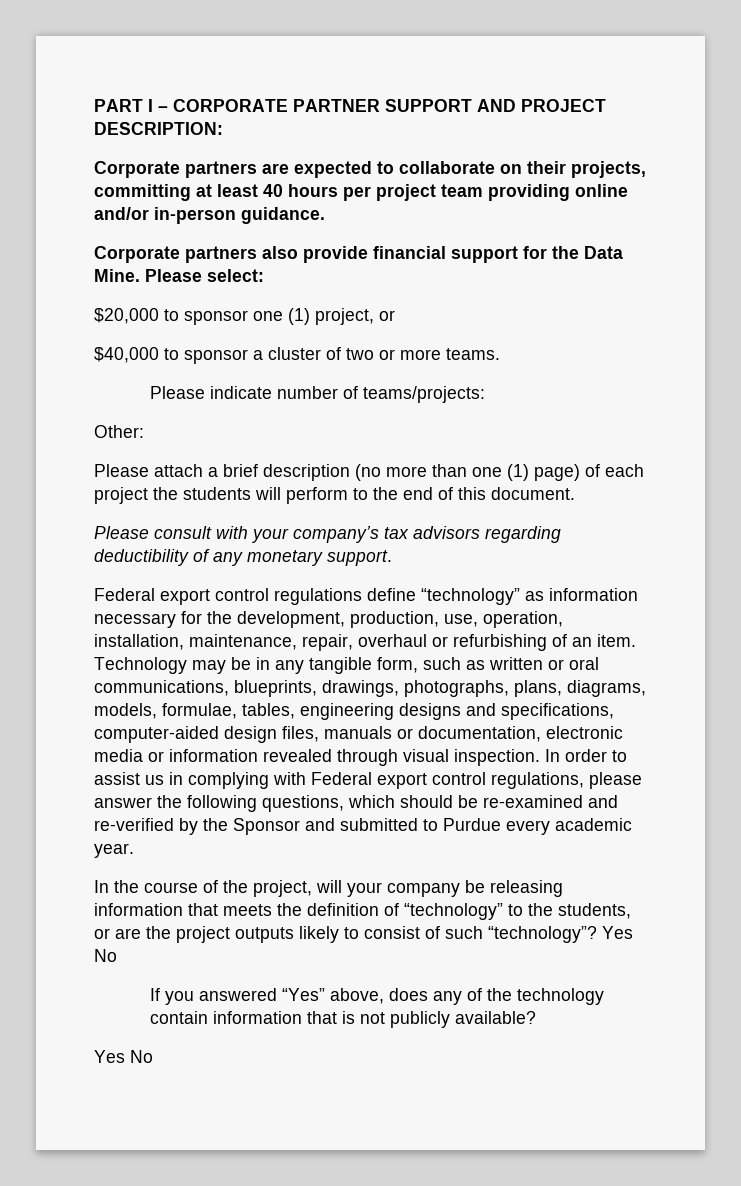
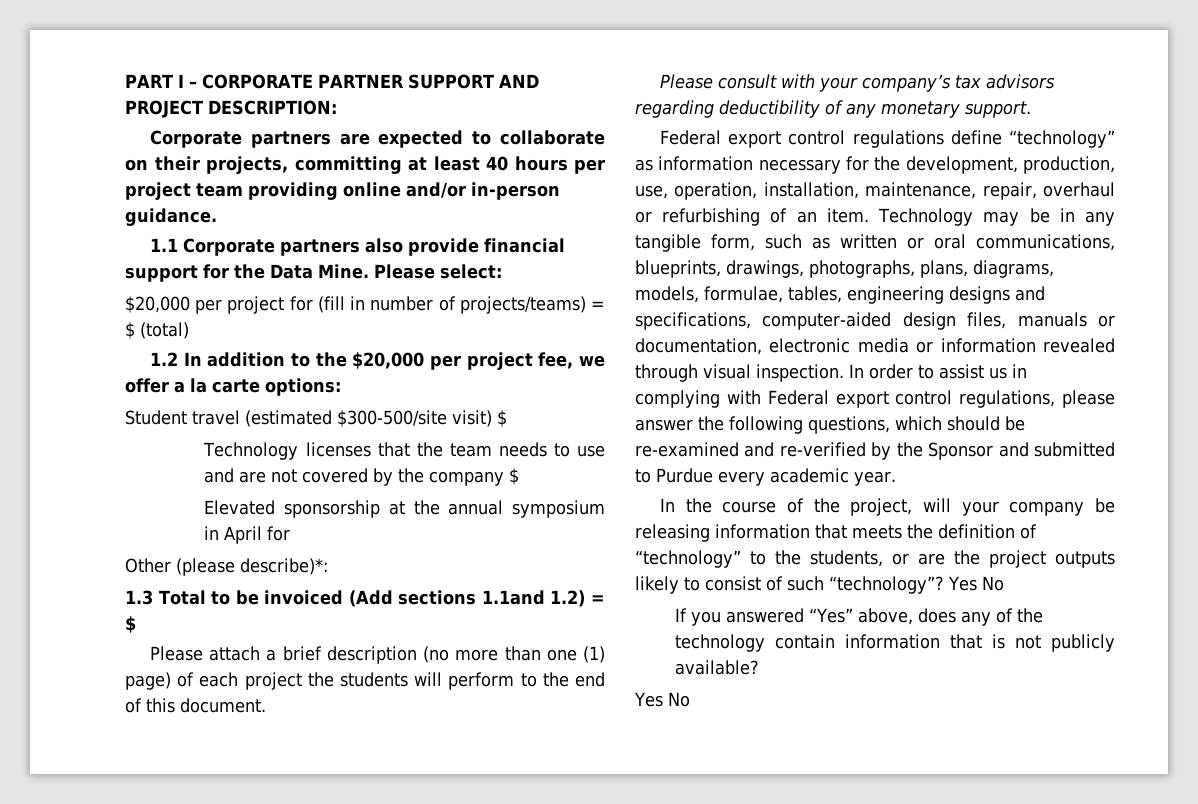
- Corporate partners also provide financial support for the Data Mine.
+ 1.1 Corporate partners also provide financial support for the Data Mine.
- $20,000 to sponsor one (1) project, or
- $40,000 to sponsor a cluster of two or more teams.
- Please indicate number of teams/projects:
- Other:
+ $20,000 per project for (fill in number of projects/teams) = $ (total)
+ 1.2 In addition to the $20,000 per project fee, we offer a la carte options:
+ Student travel (estimated $300-500/site visit) $
+ Technology licenses that the team needs to use and are not covered by the company $
+ Elevated sponsorship at the annual symposium in April for
+ Other (please describe)*:
+ 1.3 Total to be invoiced (Add sections 1.1and 1.2) = $

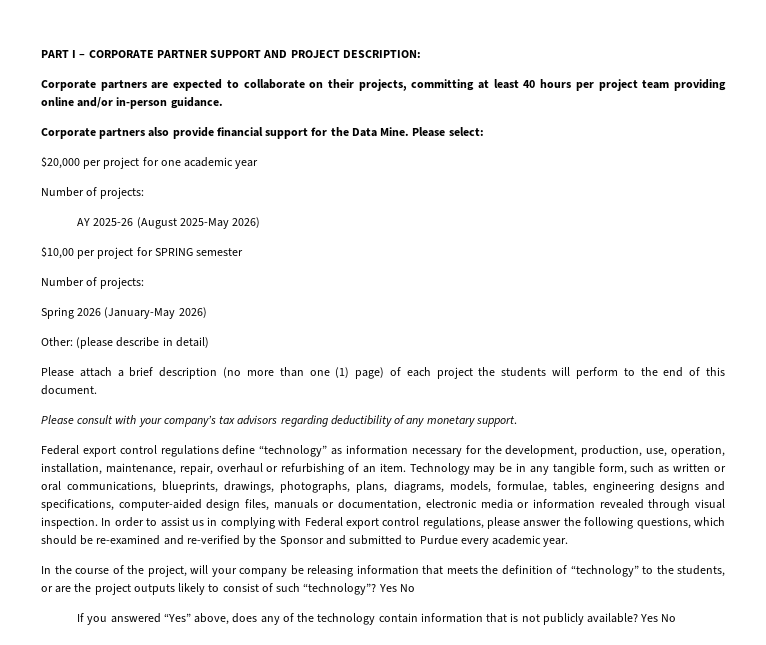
- 1.1 Corporate partners also provide financial support for the Data Mine.
+ Corporate partners also provide financial support for the Data Mine.
- $20,000 per project for (fill in number of projects/teams) = $ (total)
- 1.2 In addition to the $20,000 per project fee, we offer a la carte options:
- Student travel (estimated $300-500/site visit) $
- Technology licenses that the team needs to use and are not covered by the company $
- Elevated sponsorship at the annual symposium in April for
- Other (please describe)*:
- 1.3 Total to be invoiced (Add sections 1.1and 1.2) = $
+ $20,000 per project for one academic year
+ Number of projects:
+ AY 2025-26 (August 2025-May 2026)
+ $10,00 per project for SPRING semester
+ Number of projects:
+ Spring 2026 (January-May 2026)
+ Other: (please describe in detail)
- If you answered “Yes” above, does any of the technology contain information that is not publicly available?
- Yes No
+ If you answered “Yes” above, does any of the technology contain information that is not publicly available? Yes No

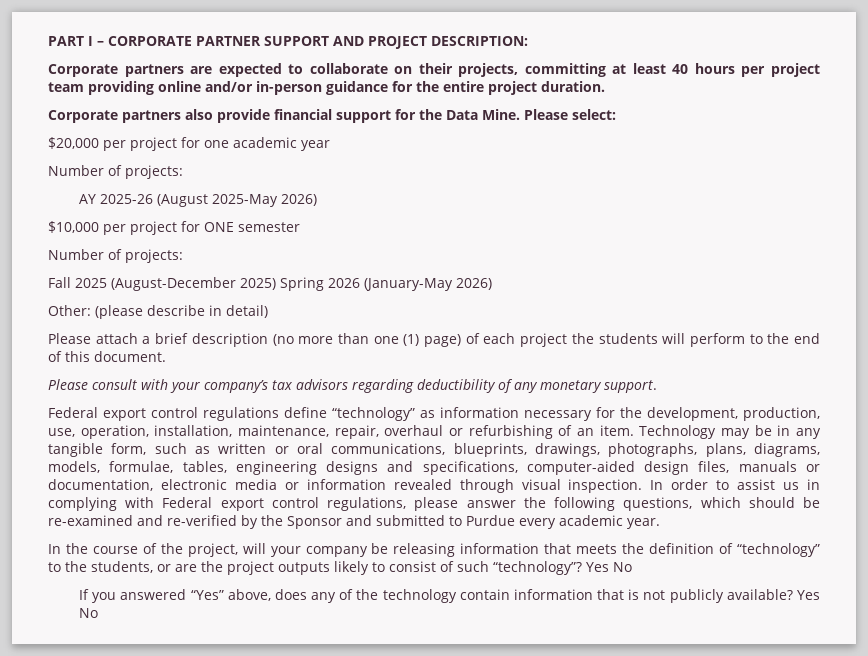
- Corporate partners are expected to collaborate on their projects, committing at least 40 hours per project team providing online and/or in-person guidance.
+ Corporate partners are expected to collaborate on their projects, committing at least 40 hours per project team providing online and/or in-person guidance for the entire project duration.
- $10,00 per project for SPRING semester
+ $10,000 per project for ONE semester
- Spring 2026 (January-May 2026)
+ Fall 2025 (August-December 2025) Spring 2026 (January-May 2026)

